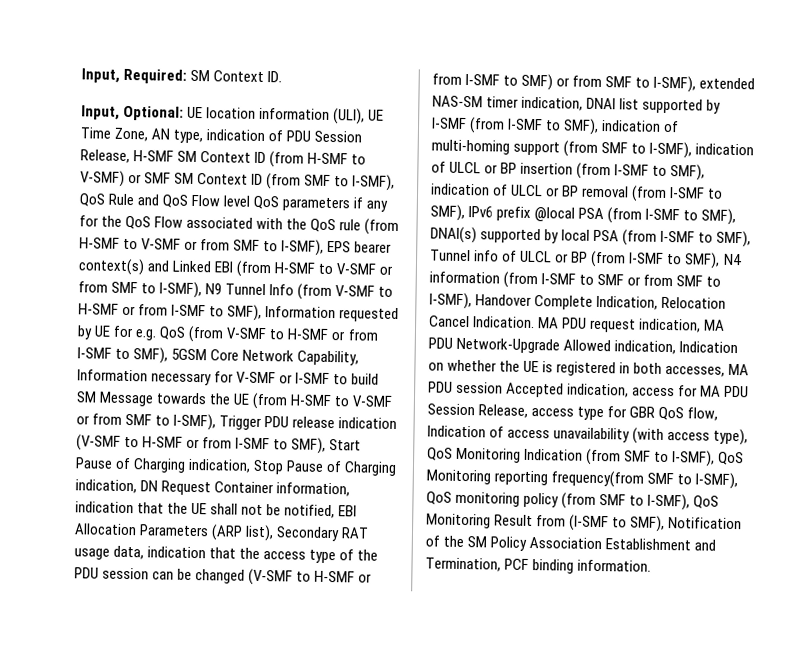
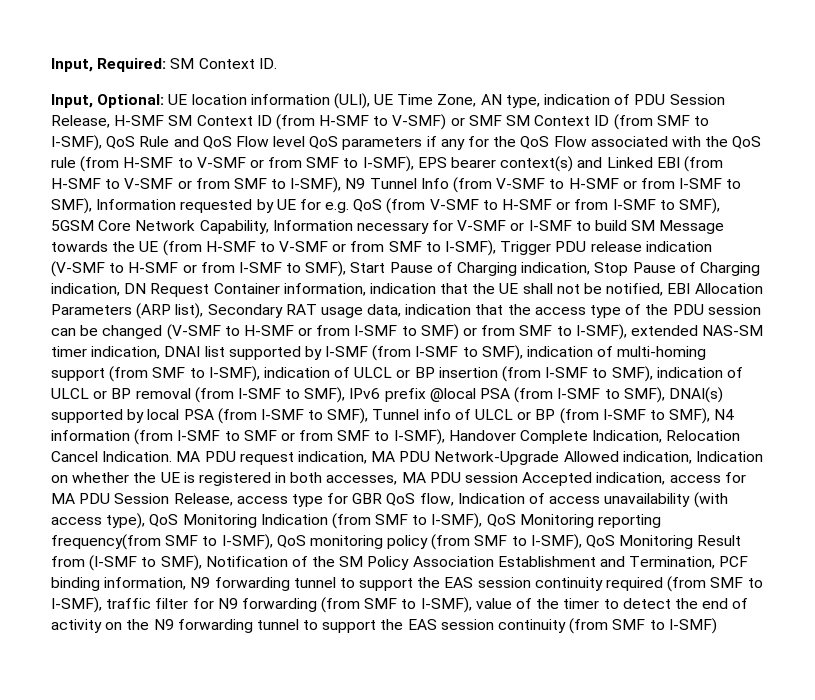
- MA PDU request indication, MA PDU Network-Upgrade Allowed indication, Indication on whether the UE is registered in both accesses, MA PDU session Accepted indication, access for MA PDU Session Release, access type for GBR QoS flow, Indication of access unavailability (with access type), QoS Monitoring Indication (from SMF to I-SMF), QoS Monitoring reporting frequency(from SMF to I-SMF), QoS monitoring policy (from SMF to I-SMF), QoS Monitoring Result from (I-SMF to SMF), Notification of the SM Policy Association Establishment and Termination, PCF binding information.
+ MA PDU request indication, MA PDU Network-Upgrade Allowed indication, Indication on whether the UE is registered in both accesses, MA PDU session Accepted indication, access for MA PDU Session Release, access type for GBR QoS flow, Indication of access unavailability (with access type), QoS Monitoring Indication (from SMF to I-SMF), QoS Monitoring reporting frequency(from SMF to I-SMF), QoS monitoring policy (from SMF to I-SMF), QoS Monitoring Result from (I-SMF to SMF), Notification of the SM Policy Association Establishment and Termination, PCF binding information, N9 forwarding tunnel to support the EAS session continuity required (from SMF to I-SMF), traffic filter for N9 forwarding (from SMF to I-SMF), value of the timer to detect the end of activity on the N9 forwarding tunnel to support the EAS session continuity (from SMF to I-SMF)

